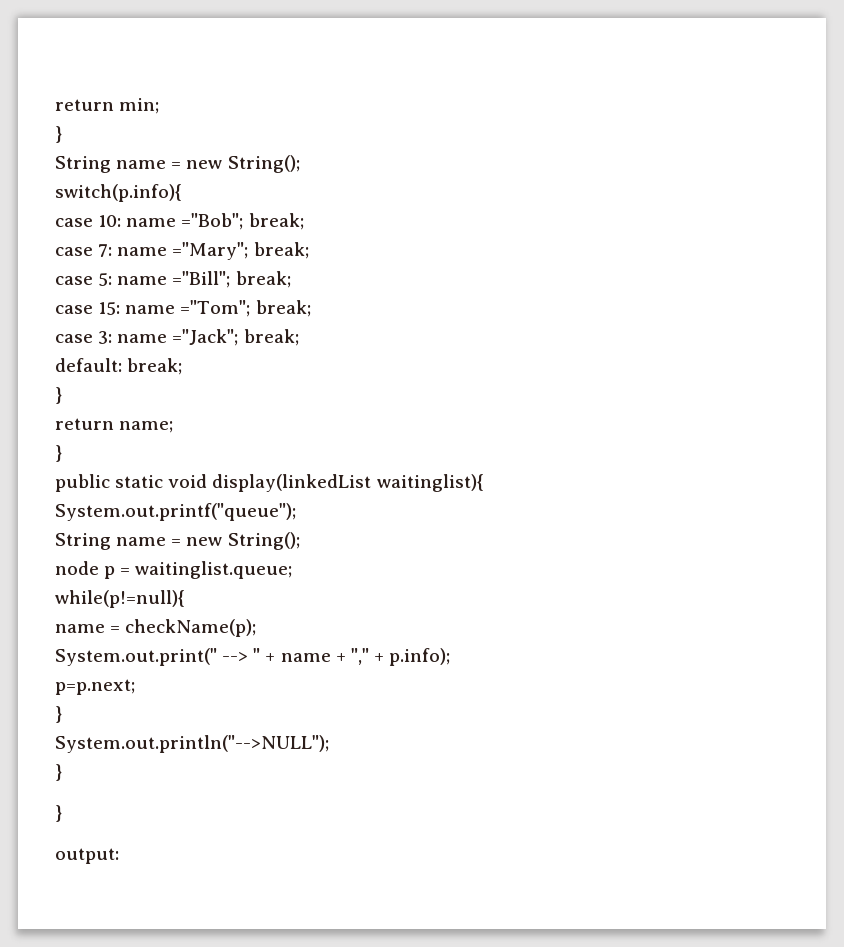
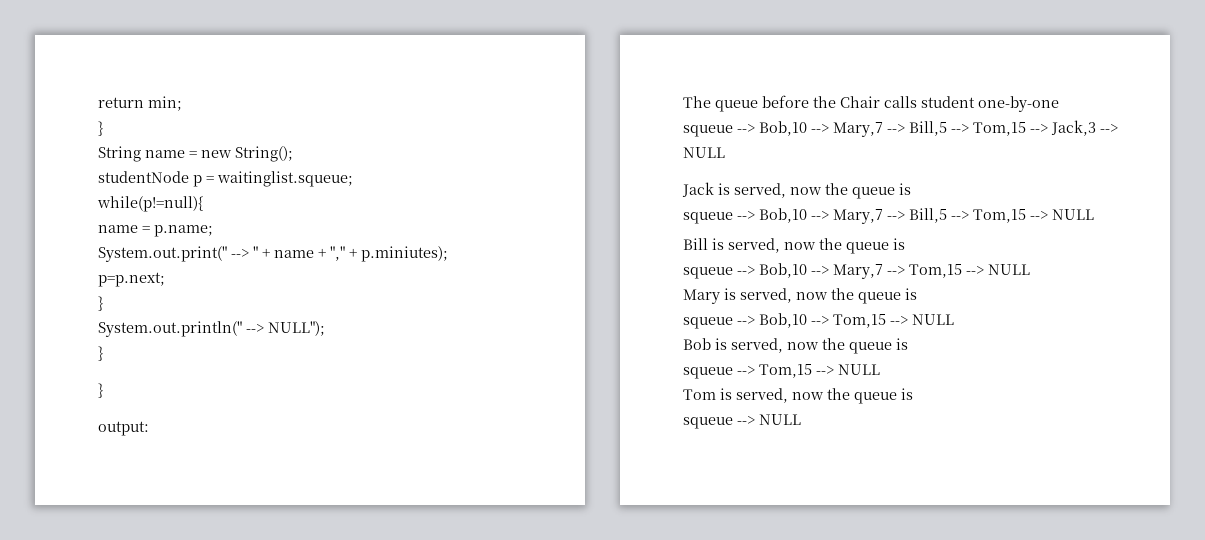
- switch(p.info){
- case 10: name ="Bob"; break;
- case 7: name ="Mary"; break;
- case 5: name ="Bill"; break;
- case 15: name ="Tom"; break;
- case 3: name ="Jack"; break;
- default: break;
- }
- return name;
- }
- public static void display(linkedList waitinglist){
- System.out.printf("queue");
- String name = new String();
- node p = waitinglist.queue;
+ studentNode p = waitinglist.squeue;
- name = checkName(p);
+ name = p.name;
- System.out.print(" --> " + name + "," + p.info);
+ System.out.print(" --> " + name + "," + p.miniutes);
- System.out.println("-->NULL");
+ System.out.println(" --> NULL");
+ The queue before the Chair calls student one-by-one
+ squeue --> Bob,10 --> Mary,7 --> Bill,5 --> Tom,15 --> Jack,3 --> NULL
+ Jack is served, now the queue is
+ squeue --> Bob,10 --> Mary,7 --> Bill,5 --> Tom,15 --> NULL
+ Bill is served, now the queue is
+ squeue --> Bob,10 --> Mary,7 --> Tom,15 --> NULL
+ Mary is served, now the queue is
+ squeue --> Bob,10 --> Tom,15 --> NULL
+ Bob is served, now the queue is
+ squeue --> Tom,15 --> NULL
+ Tom is served, now the queue is
+ squeue --> NULL

